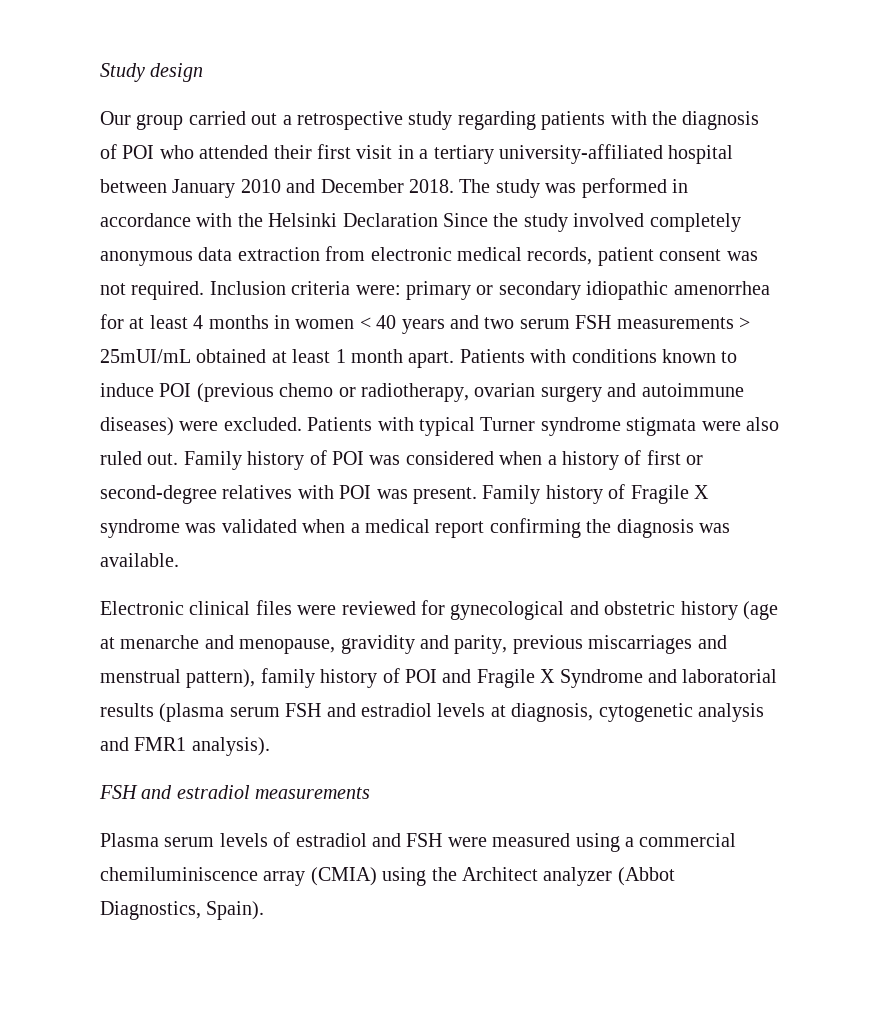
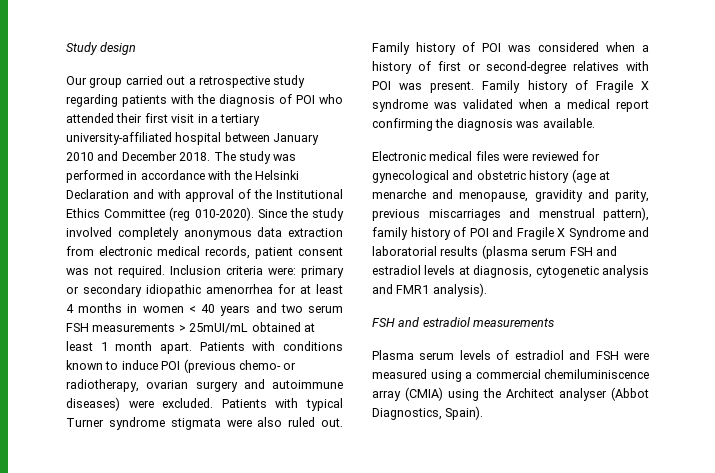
- The study was performed in accordance with the Helsinki Declaration Since the study involved completely anonymous data extraction from electronic medical records, patient consent was not required.
+ The study was performed in accordance with the Helsinki Declaration and with approval of the Institutional Ethics Committee (reg 010-2020). Since the study involved completely anonymous data extraction from electronic medical records, patient consent was not required.
- Patients with conditions known to induce POI (previous chemo or radiotherapy, ovarian surgery and autoimmune diseases) were excluded.
+ Patients with conditions known to induce POI (previous chemo- or radiotherapy, ovarian surgery and autoimmune diseases) were excluded.
- Electronic clinical files were reviewed for gynecological and obstetric history (age at menarche and menopause, gravidity and parity, previous miscarriages and menstrual pattern), family history of POI and Fragile X Syndrome and laboratorial results (plasma serum FSH and estradiol levels at diagnosis, cytogenetic analysis and FMR1 analysis).
+ Electronic medical files were reviewed for gynecological and obstetric history (age at menarche and menopause, gravidity and parity, previous miscarriages and menstrual pattern), family history of POI and Fragile X Syndrome and laboratorial results (plasma serum FSH and estradiol levels at diagnosis, cytogenetic analysis and FMR1 analysis).
- Plasma serum levels of estradiol and FSH were measured using a commercial chemiluminiscence array (CMIA) using the Architect analyzer (Abbot Diagnostics, Spain).
+ Plasma serum levels of estradiol and FSH were measured using a commercial chemiluminiscence array (CMIA) using the Architect analyser (Abbot Diagnostics, Spain).

